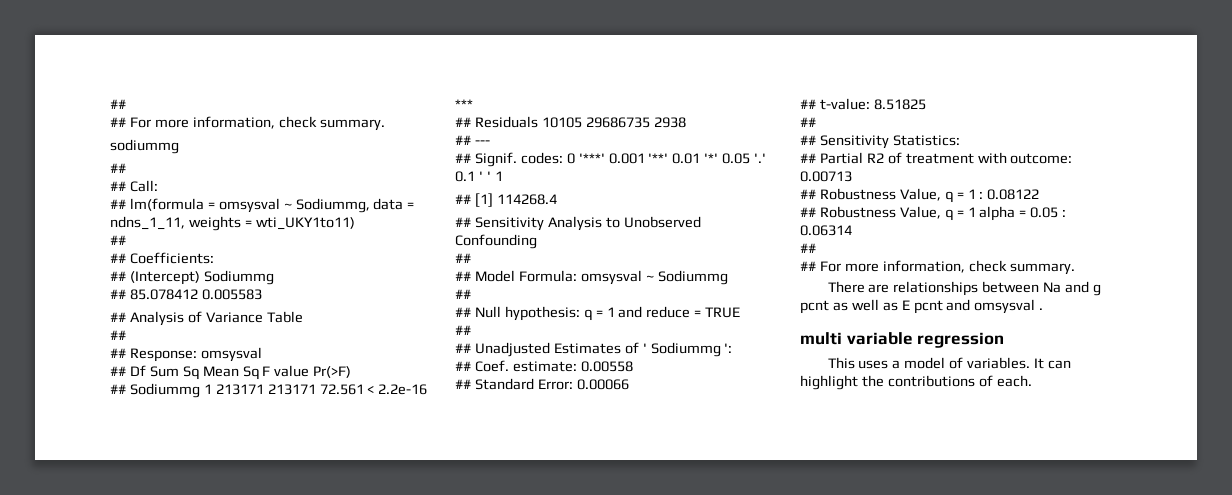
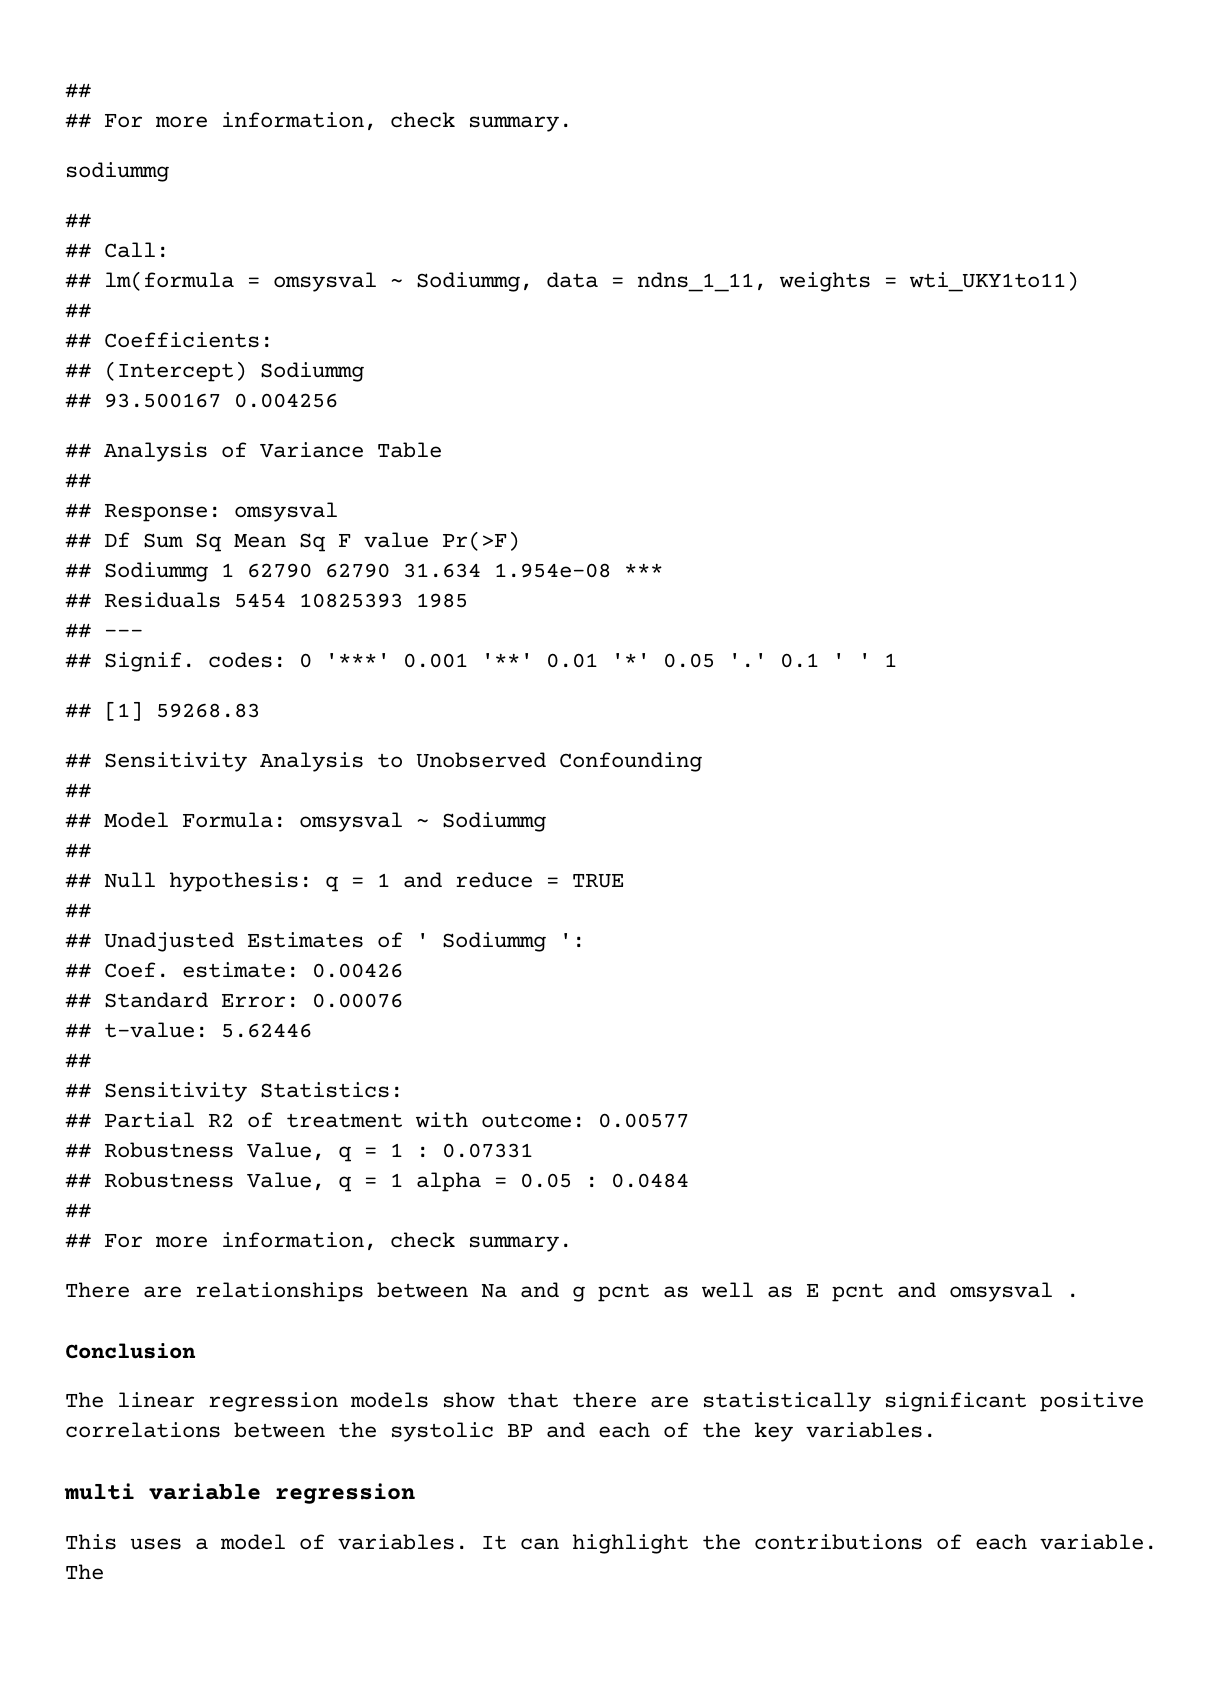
- ## 85.078412 0.005583
+ ## 93.500167 0.004256
- ## Sodiummg 1 213171 213171 72.561 < 2.2e-16 ***
+ ## Sodiummg 1 62790 62790 31.634 1.954e-08 ***
- ## Residuals 10105 29686735 2938
+ ## Residuals 5454 10825393 1985
- ## [1] 114268.4
+ ## [1] 59268.83
- ## Coef. estimate: 0.00558
+ ## Coef. estimate: 0.00426
- ## Standard Error: 0.00066
+ ## Standard Error: 0.00076
- ## t-value: 8.51825
+ ## t-value: 5.62446
- ## Partial R2 of treatment with outcome: 0.00713
+ ## Partial R2 of treatment with outcome: 0.00577
- ## Robustness Value, q = 1 : 0.08122
+ ## Robustness Value, q = 1 : 0.07331
- ## Robustness Value, q = 1 alpha = 0.05 : 0.06314
+ ## Robustness Value, q = 1 alpha = 0.05 : 0.0484
+ Conclusion
+ The linear regression models show that there are statistically significant positive correlations between the systolic BP and each of the key variables.
- It can highlight the contributions of each.
+ It can highlight the contributions of each variable. The

